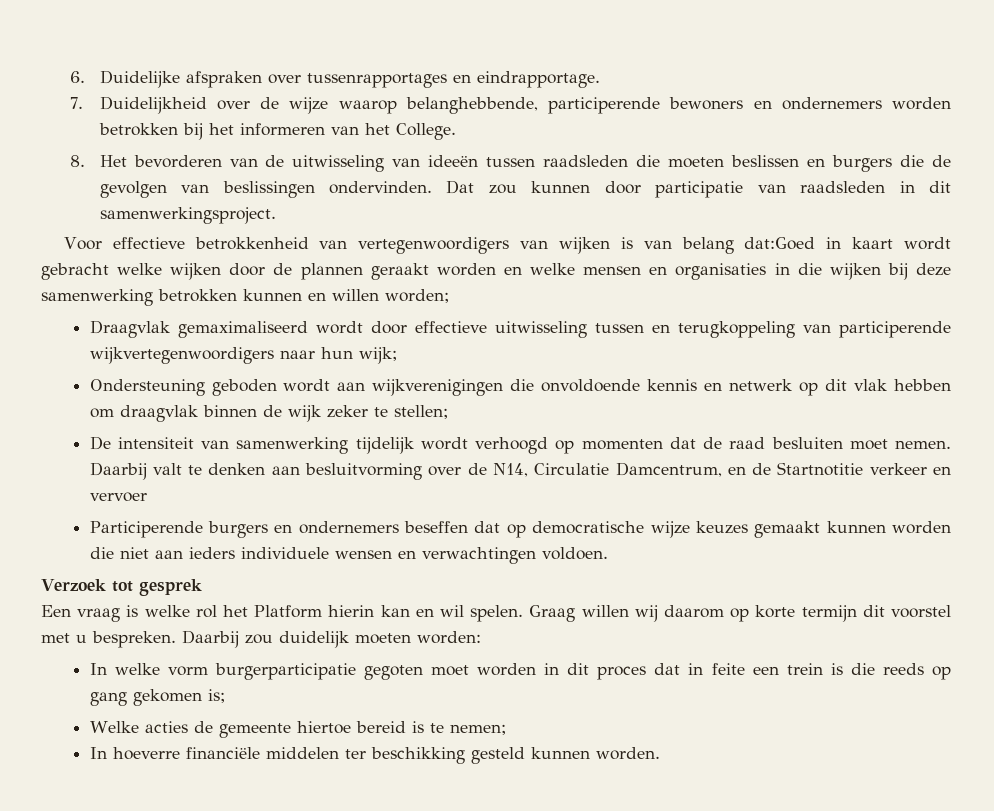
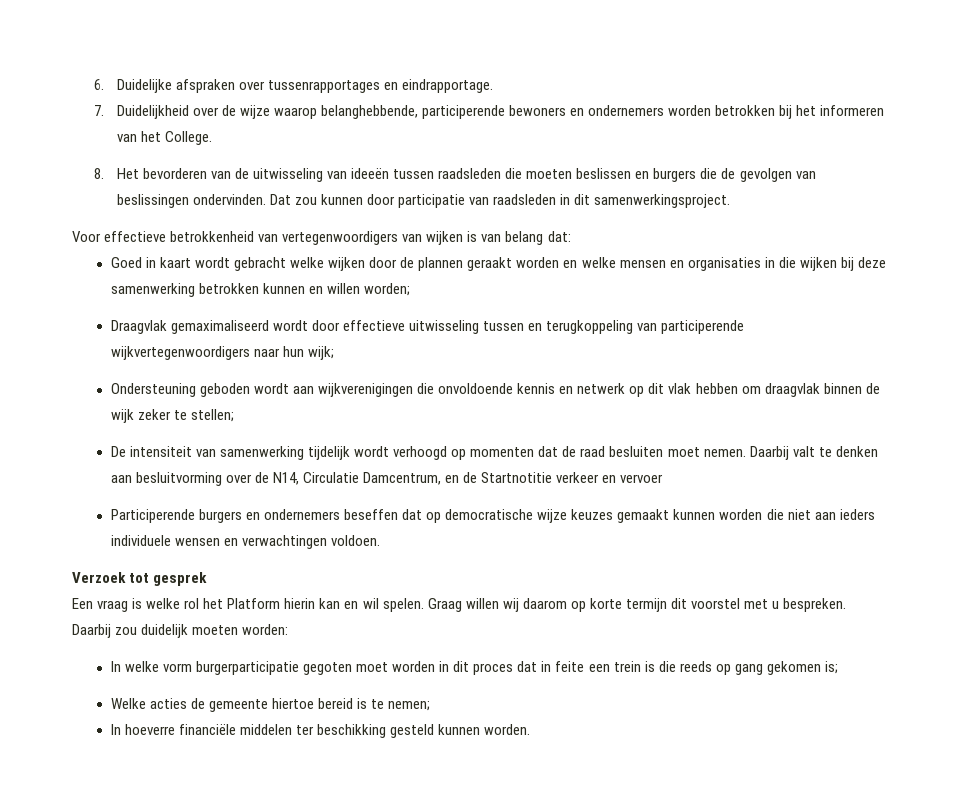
- Voor effectieve betrokkenheid van vertegenwoordigers van wijken is van belang dat:Goed in kaart wordt gebracht welke wijken door de plannen geraakt worden en welke mensen en organisaties in die wijken bij deze samenwerking betrokken kunnen en willen worden;
+ Voor effectieve betrokkenheid van vertegenwoordigers van wijken is van belang dat:
+ Goed in kaart wordt gebracht welke wijken door de plannen geraakt worden en welke mensen en organisaties in die wijken bij deze samenwerking betrokken kunnen en willen worden;

